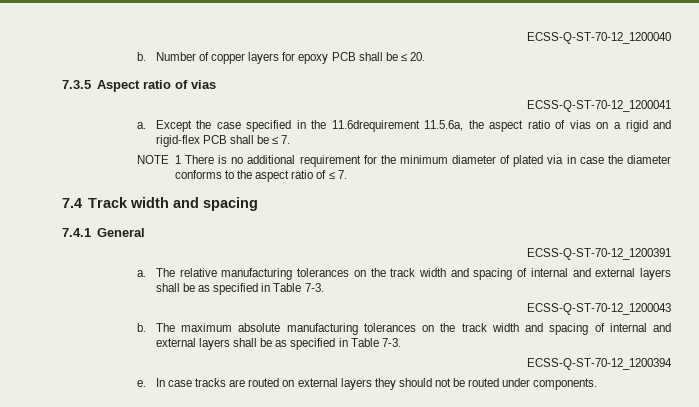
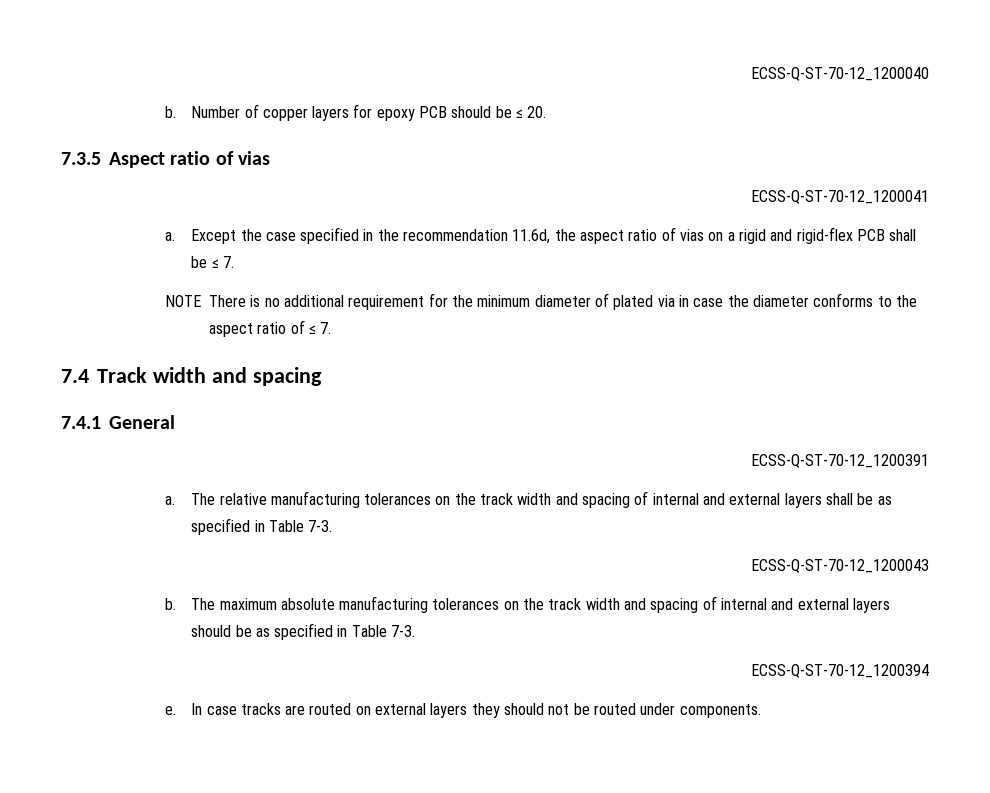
- Number of copper layers for epoxy PCB shall be ≤ 20.
+ Number of copper layers for epoxy PCB should be ≤ 20.
- Except the case specified in the 11.6drequirement 11.5.6a, the aspect ratio of vias on a rigid and rigid-flex PCB shall be ≤ 7.
+ Except the case specified in the recommendation 11.6d, the aspect ratio of vias on a rigid and rigid-flex PCB shall be ≤ 7.
- NOTE 1 There is no additional requirement for the minimum diameter of plated via in case the diameter conforms to the aspect ratio of ≤ 7.
+ NOTE There is no additional requirement for the minimum diameter of plated via in case the diameter conforms to the aspect ratio of ≤ 7.
- The maximum absolute manufacturing tolerances on the track width and spacing of internal and external layers shall be as specified in Table 7-3.
+ The maximum absolute manufacturing tolerances on the track width and spacing of internal and external layers should be as specified in Table 7-3.

